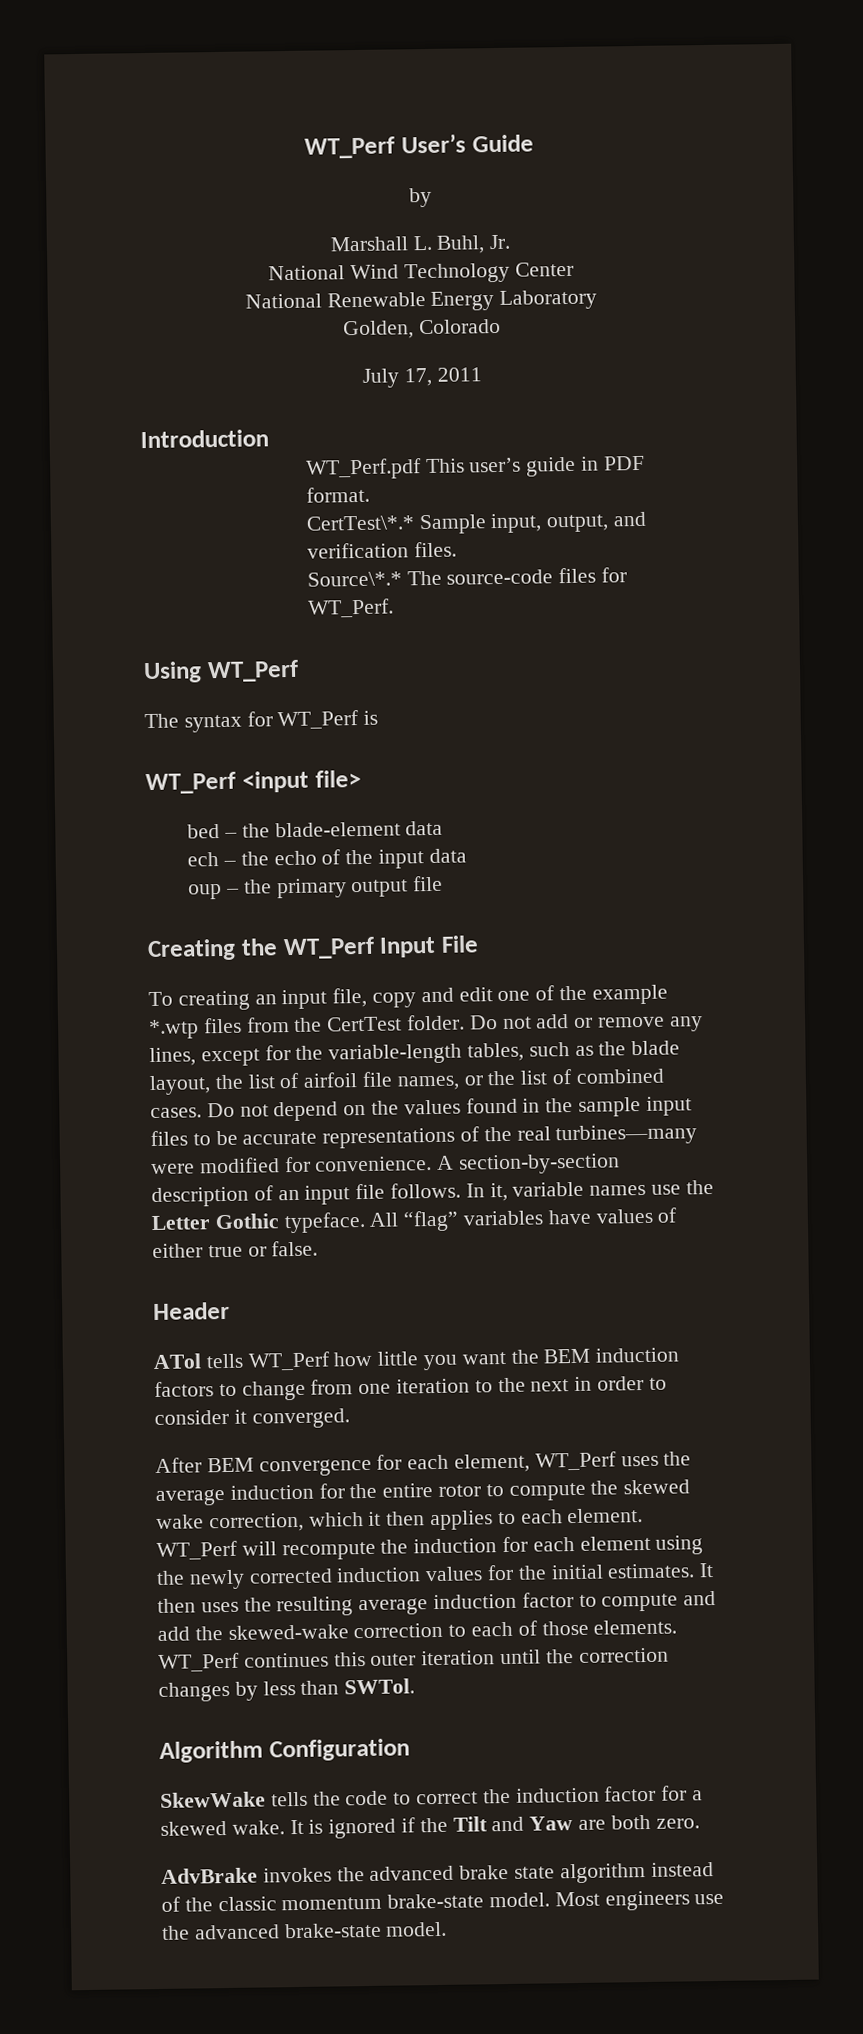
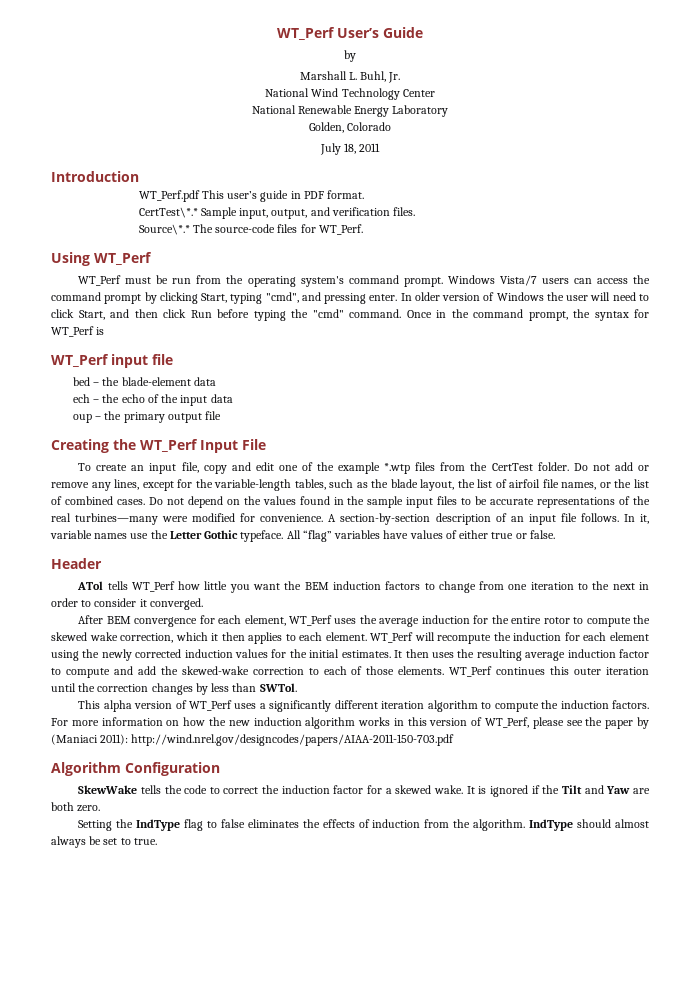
- July 17, 2011
+ July 18, 2011
- The syntax for WT_Perf is
+ WT_Perf must be run from the operating system's command prompt. Windows Vista/7 users can access the command prompt by clicking Start, typing "cmd", and pressing enter. In older version of Windows the user will need to click Start, and then click Run before typing the "cmd" command. Once in the command prompt, the syntax for WT_Perf is
- WT_Perf <input file>
+ WT_Perf input file
- To creating an input file, copy and edit one of the example *.wtp files from the CertTest folder.
+ To create an input file, copy and edit one of the example *.wtp files from the CertTest folder.
+ This alpha version of WT_Perf uses a significantly different iteration algorithm to compute the induction factors. For more information on how the new induction algorithm works in this version of WT_Perf, please see the paper by (Maniaci 2011): http://wind.nrel.gov/designcodes/papers/AIAA-2011-150-703.pdf
- AdvBrake invokes the advanced brake state algorithm instead of the classic momentum brake-state model. Most engineers use the advanced brake-state model.
+ Setting the IndType flag to false eliminates the effects of induction from the algorithm. IndType should almost always be set to true.

